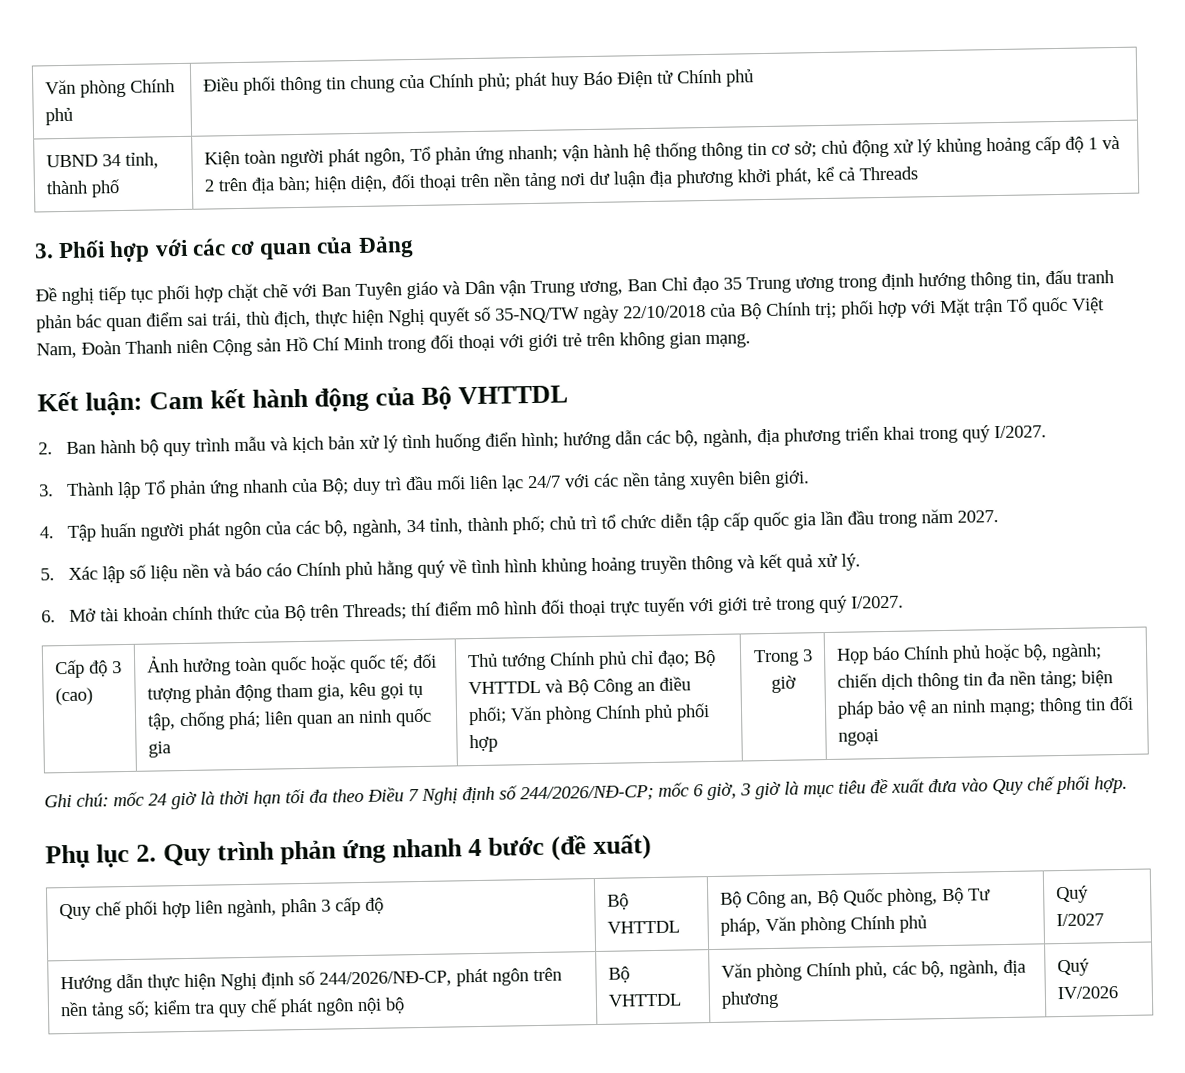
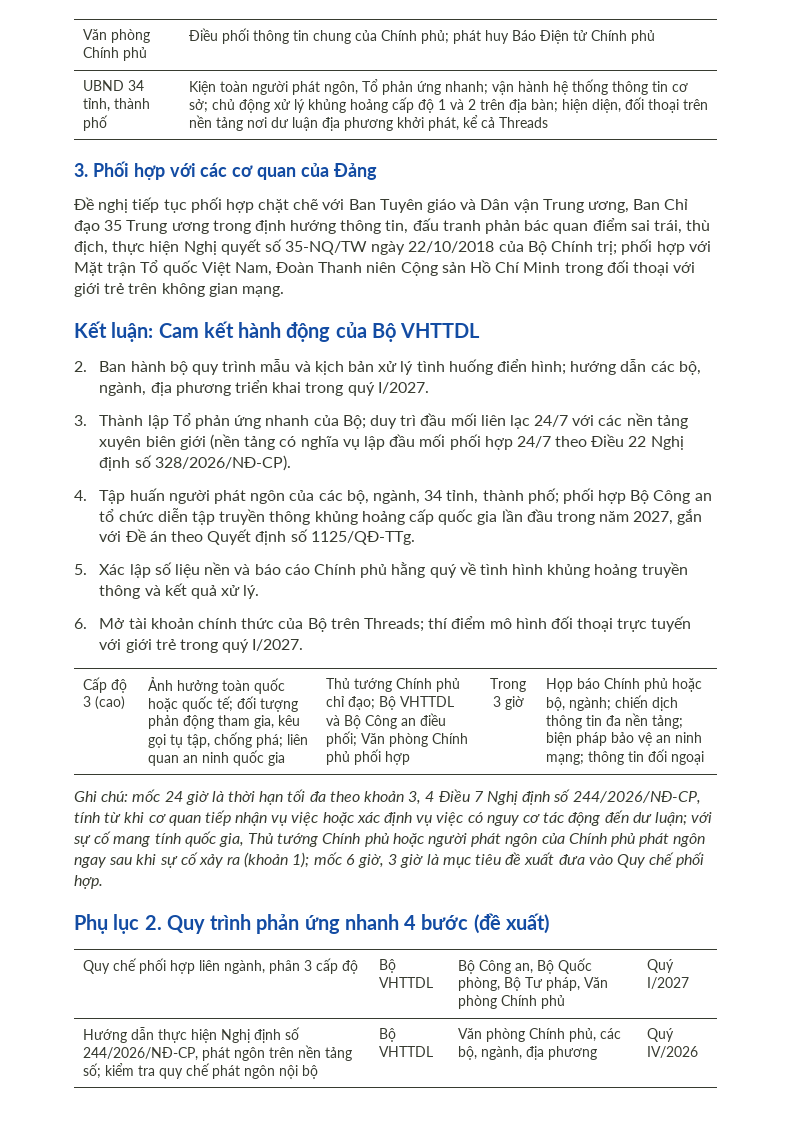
- 3. Thành lập Tổ phản ứng nhanh của Bộ; duy trì đầu mối liên lạc 24/7 với các nền tảng xuyên biên giới.
+ 3. Thành lập Tổ phản ứng nhanh của Bộ; duy trì đầu mối liên lạc 24/7 với các nền tảng xuyên biên giới (nền tảng có nghĩa vụ lập đầu mối phối hợp 24/7 theo Điều 22 Nghị định số 328/2026/NĐ-CP).
- 4. Tập huấn người phát ngôn của các bộ, ngành, 34 tỉnh, thành phố; chủ trì tổ chức diễn tập cấp quốc gia lần đầu trong năm 2027.
+ 4. Tập huấn người phát ngôn của các bộ, ngành, 34 tỉnh, thành phố; phối hợp Bộ Công an tổ chức diễn tập truyền thông khủng hoảng cấp quốc gia lần đầu trong năm 2027, gắn với Đề án theo Quyết định số 1125/QĐ-TTg.
- Ghi chú: mốc 24 giờ là thời hạn tối đa theo Điều 7 Nghị định số 244/2026/NĐ-CP; mốc 6 giờ, 3 giờ là mục tiêu đề xuất đưa vào Quy chế phối hợp.
+ Ghi chú: mốc 24 giờ là thời hạn tối đa theo khoản 3, 4 Điều 7 Nghị định số 244/2026/NĐ-CP, tính từ khi cơ quan tiếp nhận vụ việc hoặc xác định vụ việc có nguy cơ tác động đến dư luận; với sự cố mang tính quốc gia, Thủ tướng Chính phủ hoặc người phát ngôn của Chính phủ phát ngôn ngay sau khi sự cố xảy ra (khoản 1); mốc 6 giờ, 3 giờ là mục tiêu đề xuất đưa vào Quy chế phối hợp.

